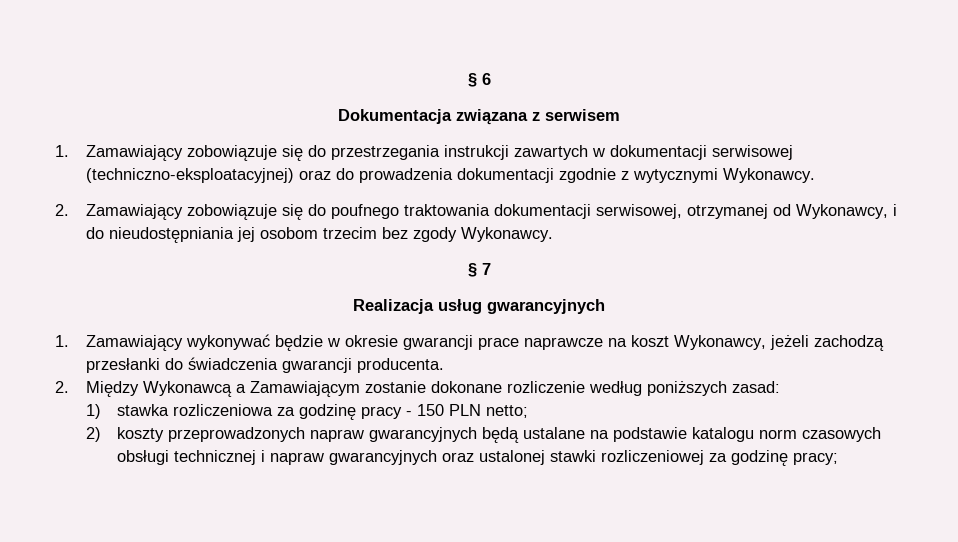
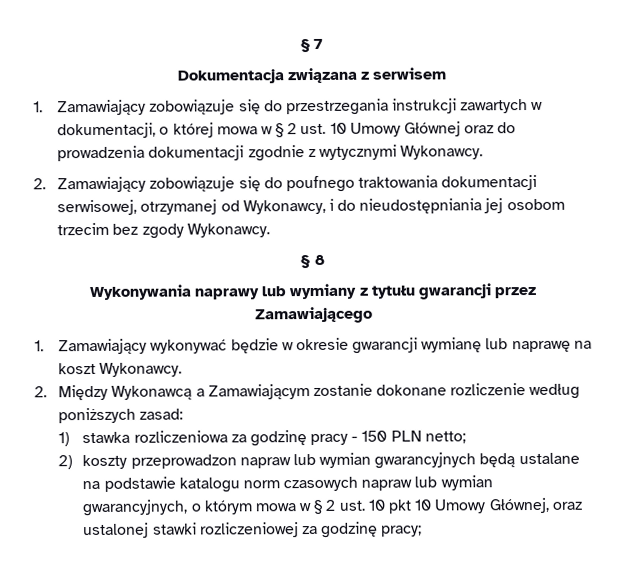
- § 6
+ § 7
- 1. Zamawiający zobowiązuje się do przestrzegania instrukcji zawartych w dokumentacji serwisowej (techniczno-eksploatacyjnej) oraz do prowadzenia dokumentacji zgodnie z wytycznymi Wykonawcy.
+ 1. Zamawiający zobowiązuje się do przestrzegania instrukcji zawartych w dokumentacji, o której mowa w § 2 ust. 10 Umowy Głównej oraz do prowadzenia dokumentacji zgodnie z wytycznymi Wykonawcy.
- § 7
- Realizacja usług gwarancyjnych
+ § 8
+ Wykonywania naprawy lub wymiany z tytułu gwarancji przez Zamawiającego
- 1. Zamawiający wykonywać będzie w okresie gwarancji prace naprawcze na koszt Wykonawcy, jeżeli zachodzą przesłanki do świadczenia gwarancji producenta.
+ 1. Zamawiający wykonywać będzie w okresie gwarancji wymianę lub naprawę na koszt Wykonawcy.
- 2) koszty przeprowadzonych napraw gwarancyjnych będą ustalane na podstawie katalogu norm czasowych obsługi technicznej i napraw gwarancyjnych oraz ustalonej stawki rozliczeniowej za godzinę pracy;
+ 2) koszty przeprowadzon napraw lub wymian gwarancyjnych będą ustalane na podstawie katalogu norm czasowych napraw lub wymian gwarancyjnych, o którym mowa w § 2 ust. 10 pkt 10 Umowy Głównej, oraz ustalonej stawki rozliczeniowej za godzinę pracy;

